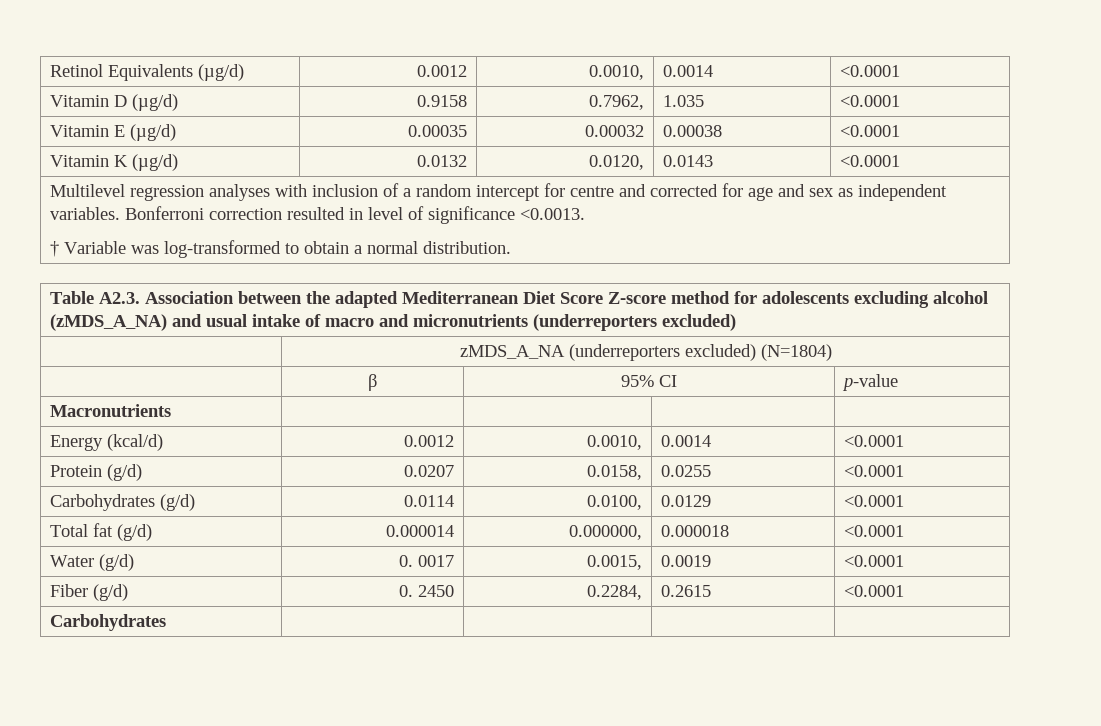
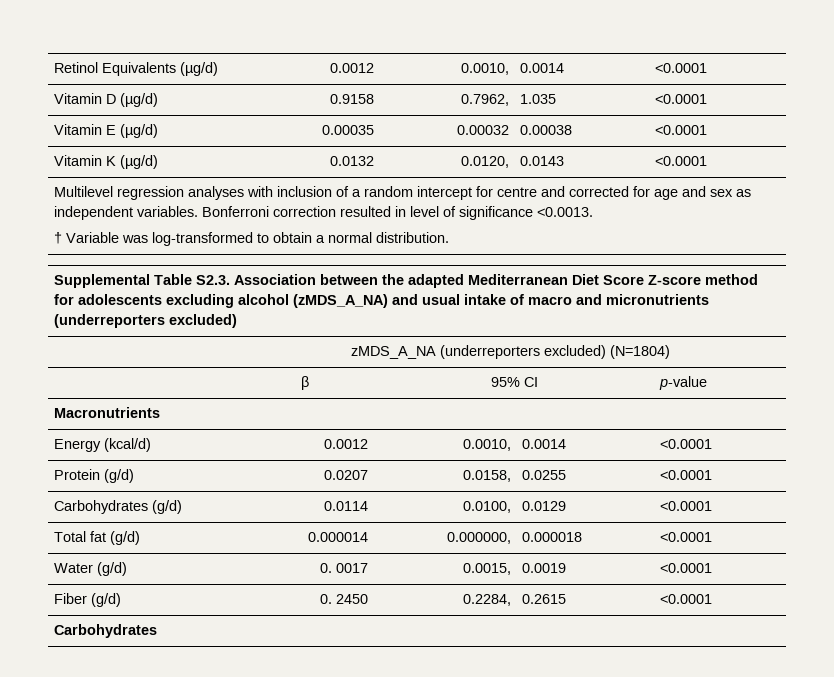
- Table A2.3. Association between the adapted Mediterranean Diet Score Z-score method for adolescents excluding alcohol (zMDS_A_NA) and usual intake of macro and micronutrients (underreporters excluded)
+ Supplemental Table S2.3. Association between the adapted Mediterranean Diet Score Z-score method for adolescents excluding alcohol (zMDS_A_NA) and usual intake of macro and micronutrients (underreporters excluded)

